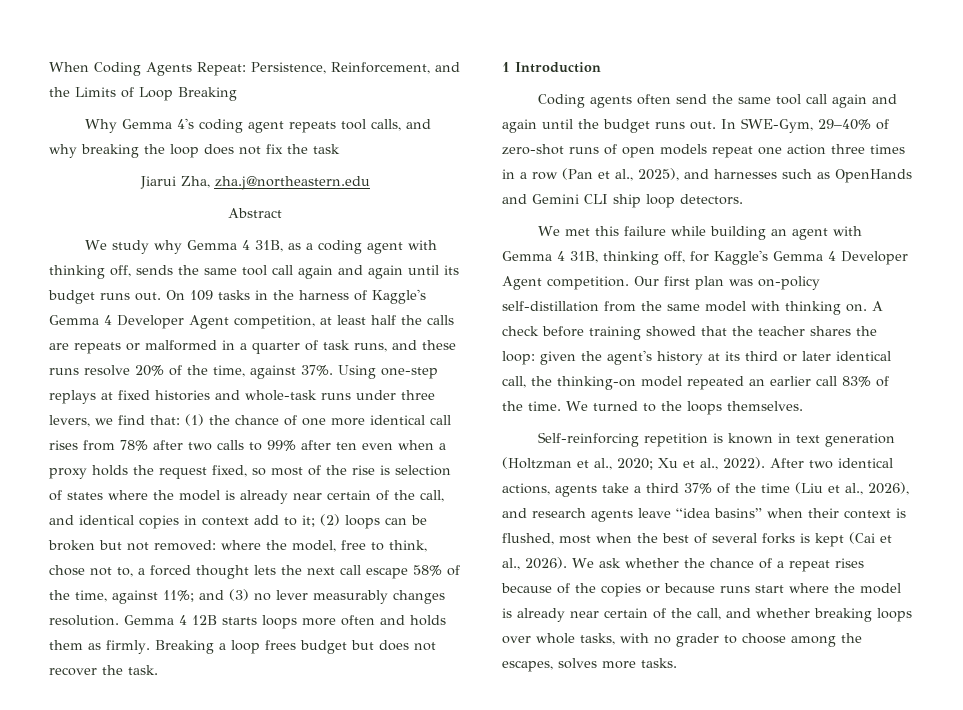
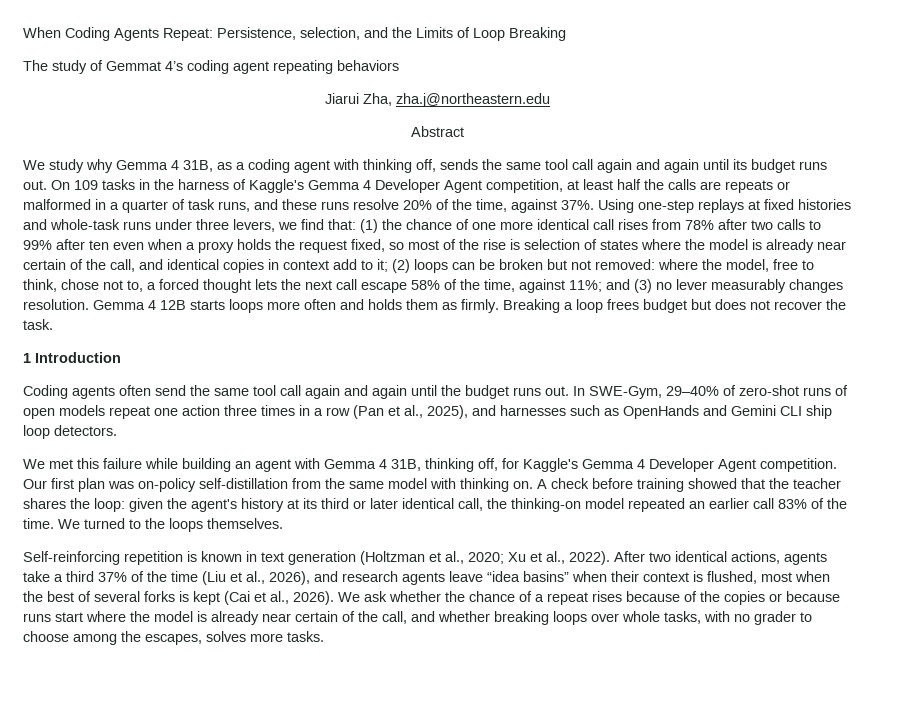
- When Coding Agents Repeat: Persistence, Reinforcement, and the Limits of Loop Breaking
+ When Coding Agents Repeat: Persistence, selection, and the Limits of Loop Breaking
- Why Gemma 4's coding agent repeats tool calls, and why breaking the loop does not fix the task
+ The study of Gemmat 4’s coding agent repeating behaviors

